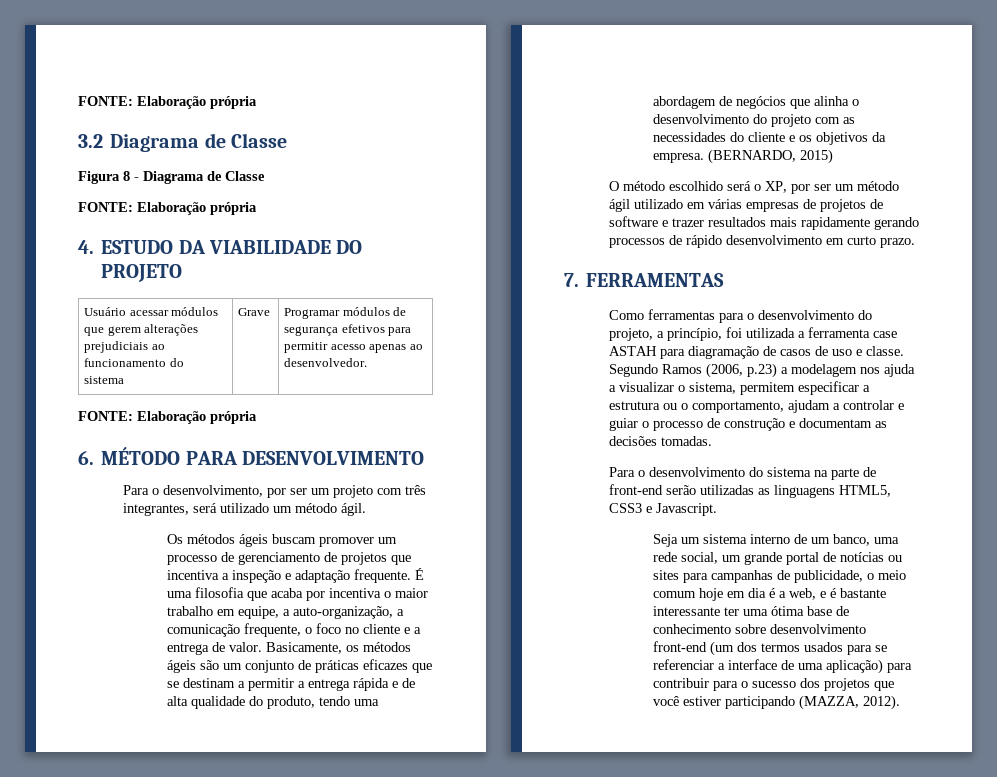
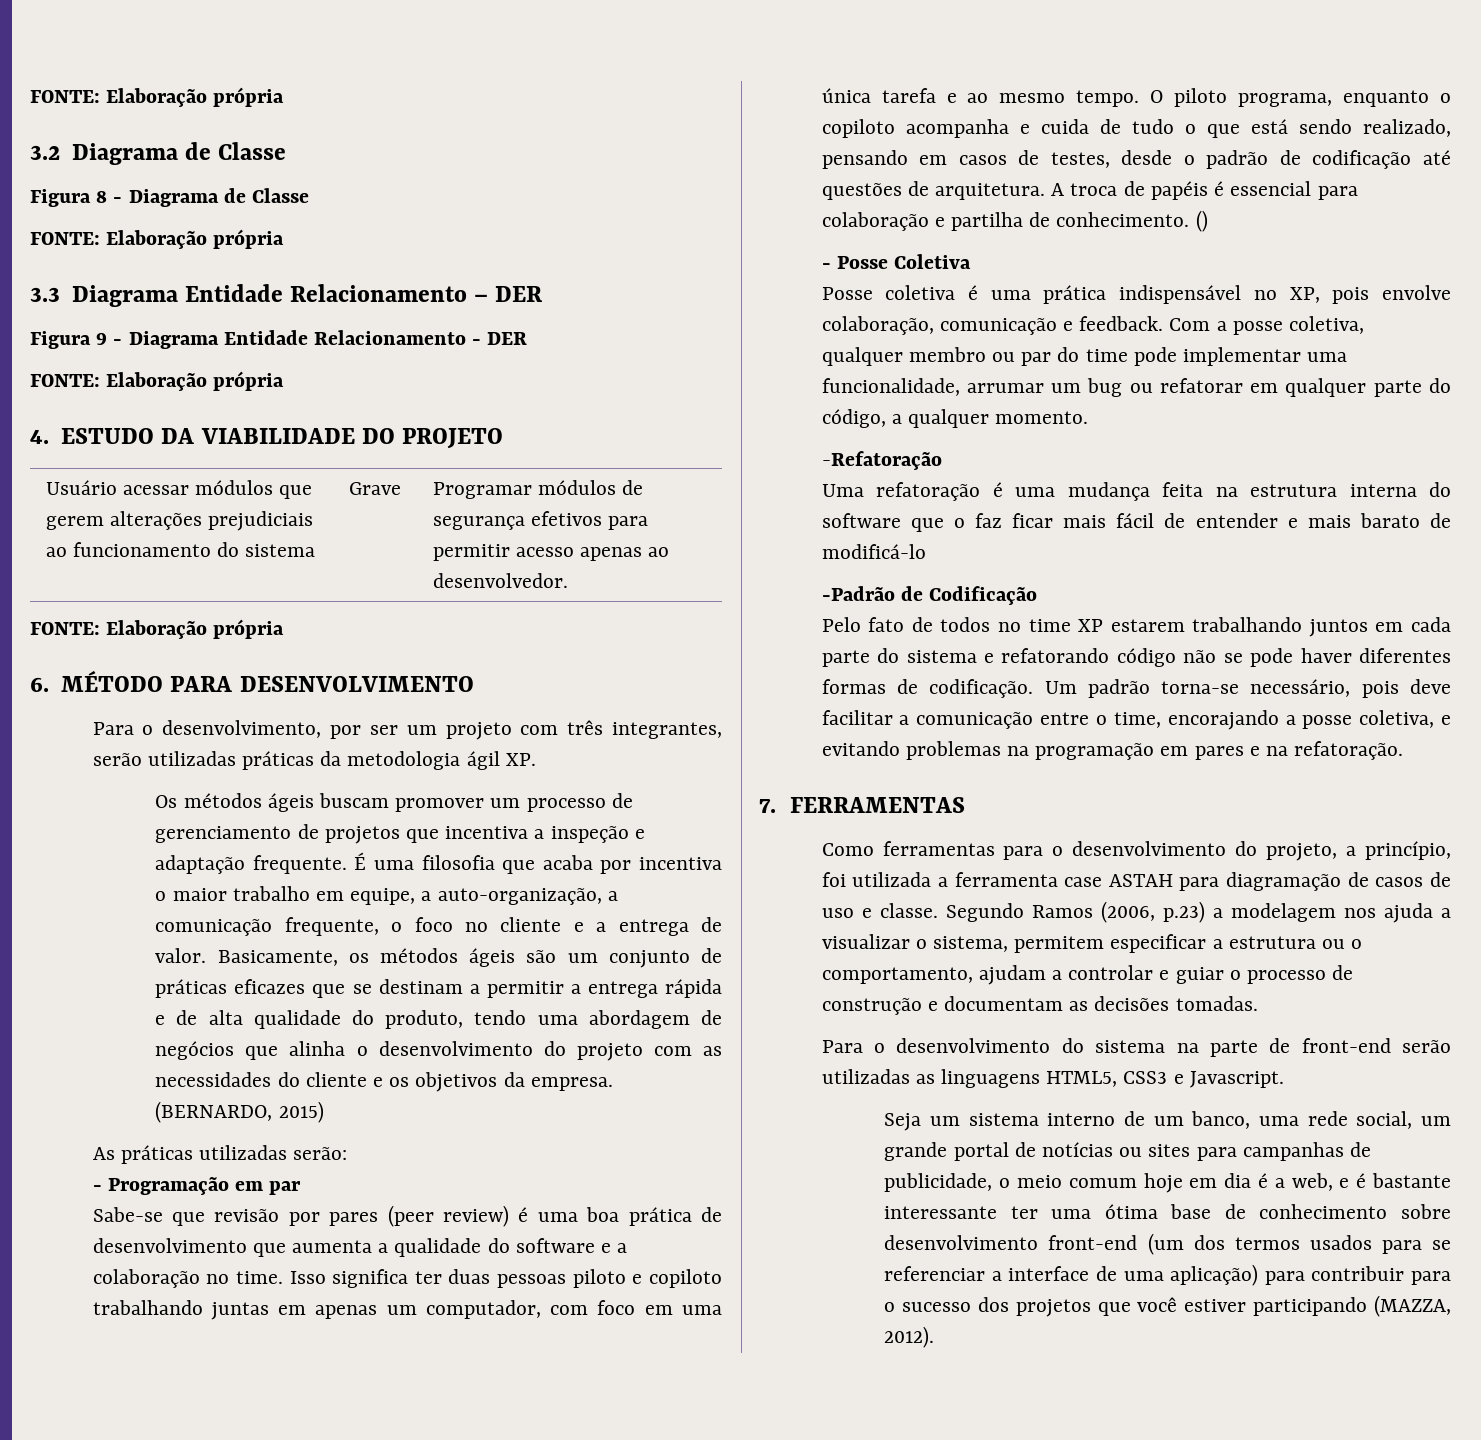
+ 3.3 Diagrama Entidade Relacionamento – DER
+ Figura 9 - Diagrama Entidade Relacionamento - DER
+ FONTE: Elaboração própria
- Para o desenvolvimento, por ser um projeto com três integrantes, será utilizado um método ágil.
+ Para o desenvolvimento, por ser um projeto com três integrantes, serão utilizadas práticas da metodologia ágil XP.
- O método escolhido será o XP, por ser um método ágil utilizado em várias empresas de projetos de software e trazer resultados mais rapidamente gerando processos de rápido desenvolvimento em curto prazo.
+ As práticas utilizadas serão:
+ - Programação em par
+ Sabe-se que revisão por pares (peer review) é uma boa prática de desenvolvimento que aumenta a qualidade do software e a colaboração no time. Isso significa ter duas pessoas piloto e copiloto trabalhando juntas em apenas um computador, com foco em uma única tarefa e ao mesmo tempo. O piloto programa, enquanto o copiloto acompanha e cuida de tudo o que está sendo realizado, pensando em casos de testes, desde o padrão de codificação até questões de arquitetura. A troca de papéis é essencial para colaboração e partilha de conhecimento. ()
+ - Posse Coletiva
+ Posse coletiva é uma prática indispensável no XP, pois envolve colaboração, comunicação e feedback. Com a posse coletiva, qualquer membro ou par do time pode implementar uma funcionalidade, arrumar um bug ou refatorar em qualquer parte do código, a qualquer momento.
+ -Refatoração
+ Uma refatoração é uma mudança feita na estrutura interna do software que o faz ficar mais fácil de entender e mais barato de modificá-lo
+ -Padrão de Codificação
+ Pelo fato de todos no time XP estarem trabalhando juntos em cada parte do sistema e refatorando código não se pode haver diferentes formas de codificação. Um padrão torna-se necessário, pois deve facilitar a comunicação entre o time, encorajando a posse coletiva, e evitando problemas na programação em pares e na refatoração.

